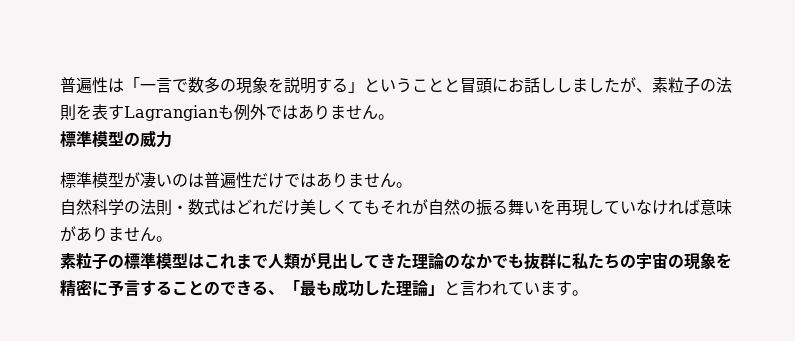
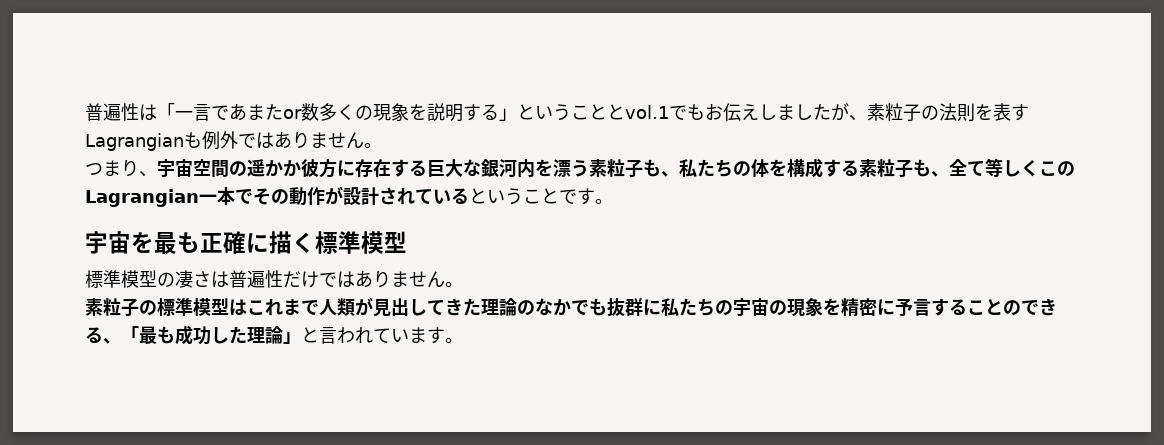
- 普遍性は「一言で数多の現象を説明する」ということと冒頭にお話ししましたが、素粒子の法則を表すLagrangianも例外ではありません。
+ 普遍性は「一言であまたor数多くの現象を説明する」ということとvol.1でもお伝えしましたが、素粒子の法則を表すLagrangianも例外ではありません。
- 標準模型の威力
- 標準模型が凄いのは普遍性だけではありません。
+ つまり、宇宙空間の遥かか彼方に存在する巨大な銀河内を漂う素粒子も、私たちの体を構成する素粒子も、全て等しくこのLagrangian一本でその動作が設計されているということです。
+ 宇宙を最も正確に描く標準模型
+ 標準模型の凄さは普遍性だけではありません。
- 自然科学の法則・数式はどれだけ美しくてもそれが自然の振る舞いを再現していなければ意味がありません。

